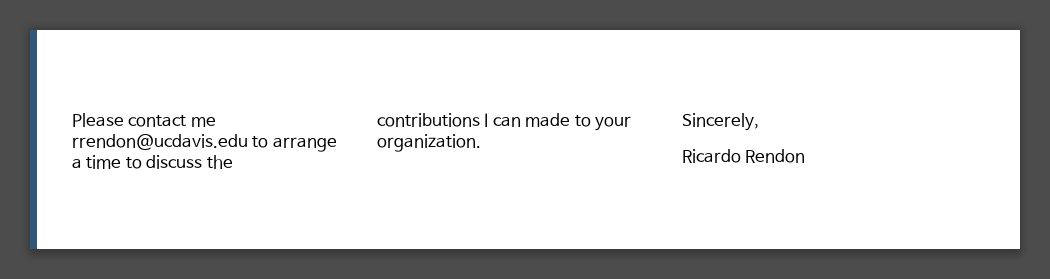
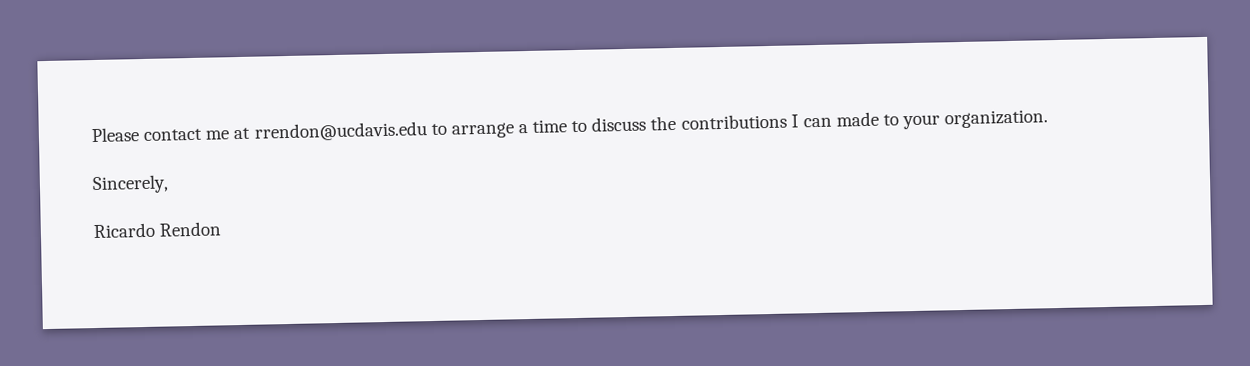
- Please contact me rrendon@ucdavis.edu to arrange a time to discuss the contributions I can made to your organization.
+ Please contact me at rrendon@ucdavis.edu to arrange a time to discuss the contributions I can made to your organization.

